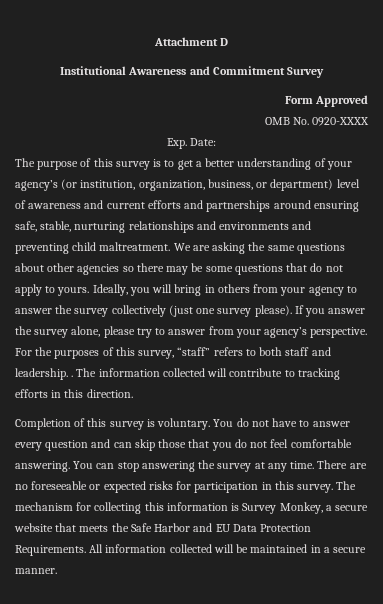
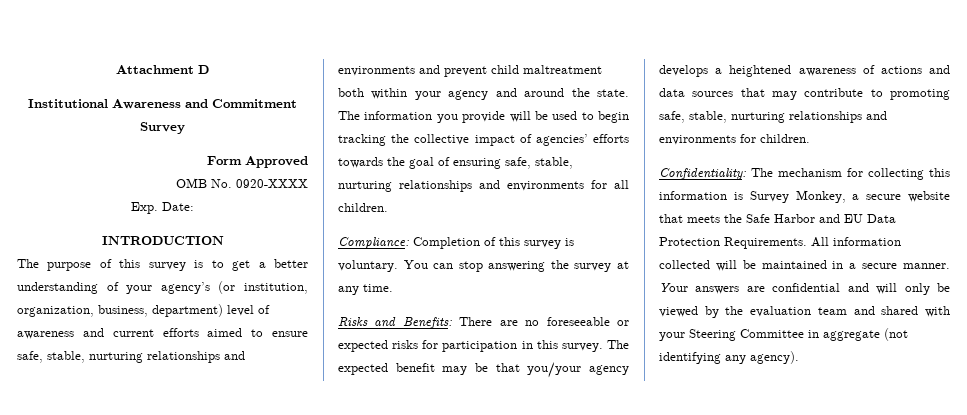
+ INTRODUCTION
- The purpose of this survey is to get a better understanding of your agency’s (or institution, organization, business, or department) level of awareness and current efforts and partnerships around ensuring safe, stable, nurturing relationships and environments and preventing child maltreatment. We are asking the same questions about other agencies so there may be some questions that do not apply to yours. Ideally, you will bring in others from your agency to answer the survey collectively (just one survey please). If you answer the survey alone, please try to answer from your agency’s perspective. For the purposes of this survey, “staff” refers to both staff and leadership. . The information collected will contribute to tracking efforts in this direction.
- Completion of this survey is voluntary.
+ The purpose of this survey is to get a better understanding of your agency’s (or institution, organization, business, department) level of awareness and current efforts aimed to ensure safe, stable, nurturing relationships and environments and prevent child maltreatment both within your agency and around the state. The information you provide will be used to begin tracking the collective impact of agencies’ efforts towards the goal of ensuring safe, stable, nurturing relationships and environments for all children.
+ Compliance: Completion of this survey is voluntary.
- You do not have to answer every question and can skip those that you do not feel comfortable answering. You can stop answering the survey at any time. There are no foreseeable or expected risks for participation in this survey.
+ You can stop answering the survey at any time.
+ Risks and Benefits: There are no foreseeable or expected risks for participation in this survey.
- The mechanism for collecting this information is Survey Monkey, a secure website that meets the Safe Harbor and EU Data Protection Requirements.
+ The expected benefit may be that you/your agency develops a heightened awareness of actions and data sources that may contribute to promoting safe, stable, nurturing relationships and environments for children.
+ Confidentiality: The mechanism for collecting this information is Survey Monkey, a secure website that meets the Safe Harbor and EU Data Protection Requirements.
+ Your answers are confidential and will only be viewed by the evaluation team and shared with your Steering Committee in aggregate (not identifying any agency).

